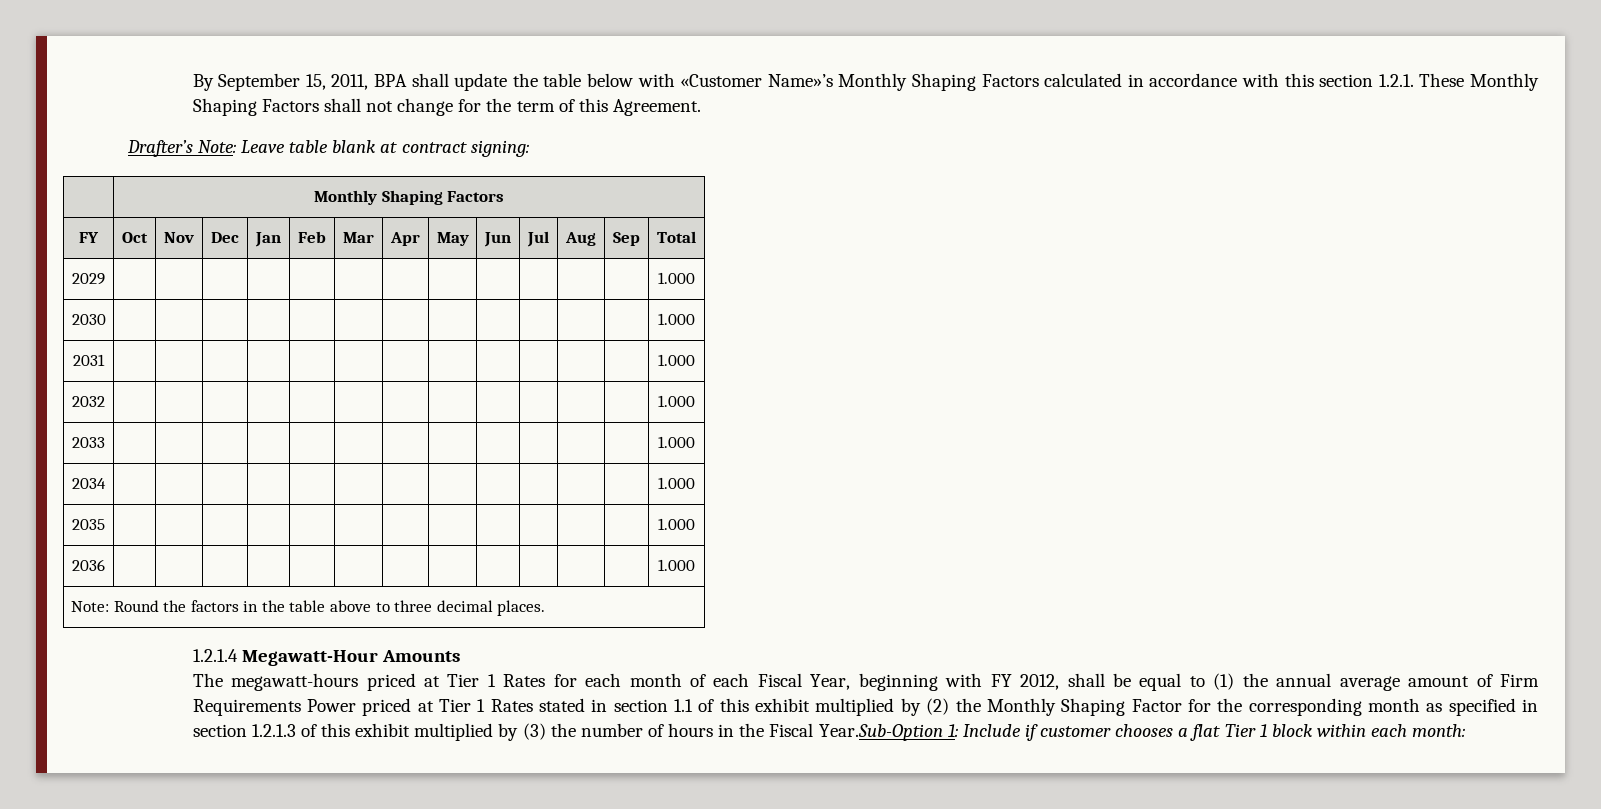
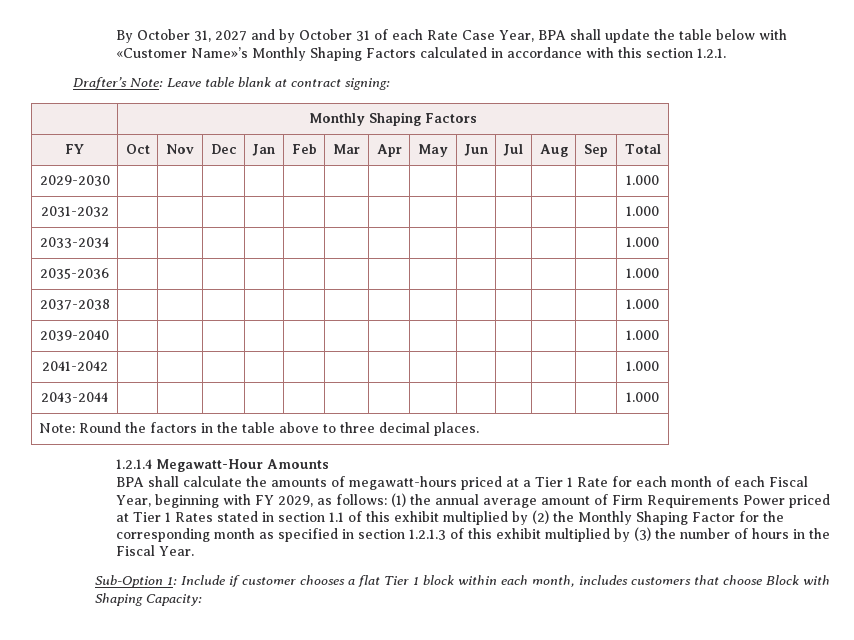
- By September 15, 2011, BPA shall update the table below with «Customer Name»’s Monthly Shaping Factors calculated in accordance with this section 1.2.1. These Monthly Shaping Factors shall not change for the term of this Agreement.
+ By October 31, 2027 and by October 31 of each Rate Case Year, BPA shall update the table below with «Customer Name»’s Monthly Shaping Factors calculated in accordance with this section 1.2.1.
- 2029 | | | | | | | | | | | | | 1.000
- 2030 | | | | | | | | | | | | | 1.000
- 2031 | | | | | | | | | | | | | 1.000
- 2032 | | | | | | | | | | | | | 1.000
- 2033 | | | | | | | | | | | | | 1.000
- 2034 | | | | | | | | | | | | | 1.000
- 2035 | | | | | | | | | | | | | 1.000
- 2036 | | | | | | | | | | | | | 1.000
+ 2029-2030 | | | | | | | | | | | | | 1.000
+ 2031-2032 | | | | | | | | | | | | | 1.000
+ 2033-2034 | | | | | | | | | | | | | 1.000
+ 2035-2036 | | | | | | | | | | | | | 1.000
+ 2037-2038 | | | | | | | | | | | | | 1.000
+ 2039-2040 | | | | | | | | | | | | | 1.000
+ 2041-2042 | | | | | | | | | | | | | 1.000
+ 2043-2044 | | | | | | | | | | | | | 1.000
- The megawatt-hours priced at Tier 1 Rates for each month of each Fiscal Year, beginning with FY 2012, shall be equal to (1) the annual average amount of Firm Requirements Power priced at Tier 1 Rates stated in section 1.1 of this exhibit multiplied by (2) the Monthly Shaping Factor for the corresponding month as specified in section 1.2.1.3 of this exhibit multiplied by (3) the number of hours in the Fiscal Year.Sub-Option 1:
+ BPA shall calculate the amounts of megawatt-hours priced at a Tier 1 Rate for each month of each Fiscal Year, beginning with FY 2029, as follows: (1) the annual average amount of Firm Requirements Power priced at Tier 1 Rates stated in section 1.1 of this exhibit multiplied by (2) the Monthly Shaping Factor for the corresponding month as specified in section 1.2.1.3 of this exhibit multiplied by (3) the number of hours in the Fiscal Year.
+ Sub-Option 1:
- Include if customer chooses a flat Tier 1 block within each month:
+ Include if customer chooses a flat Tier 1 block within each month, includes customers that choose Block with Shaping Capacity:

